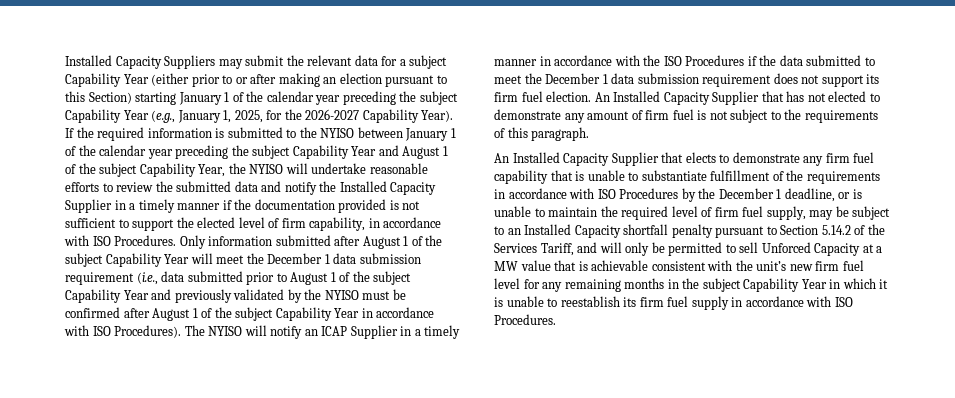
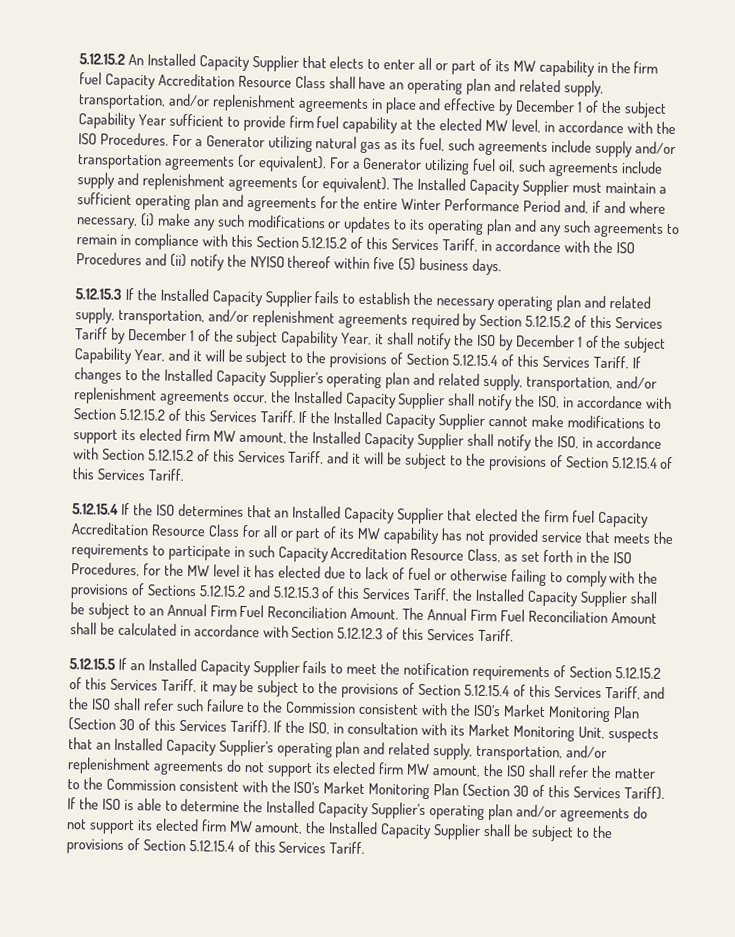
- Installed Capacity Suppliers may submit the relevant data for a subject Capability Year (either prior to or after making an election pursuant to this Section) starting January 1 of the calendar year preceding the subject Capability Year (e.g., January 1, 2025, for the 2026-2027 Capability Year). If the required information is submitted to the NYISO between January 1 of the calendar year preceding the subject Capability Year and August 1 of the subject Capability Year, the NYISO will undertake reasonable efforts to review the submitted data and notify the Installed Capacity Supplier in a timely manner if the documentation provided is not sufficient to support the elected level of firm capability, in accordance with ISO Procedures. Only information submitted after August 1 of the subject Capability Year will meet the December 1 data submission requirement (i.e., data submitted prior to August 1 of the subject Capability Year and previously validated by the NYISO must be confirmed after August 1 of the subject Capability Year in accordance with ISO Procedures). The NYISO will notify an ICAP Supplier in a timely manner in accordance with the ISO Procedures if the data submitted to meet the December 1 data submission requirement does not support its firm fuel election. An Installed Capacity Supplier that has not elected to demonstrate any amount of firm fuel is not subject to the requirements of this paragraph.
- An Installed Capacity Supplier that elects to demonstrate any firm fuel capability that is unable to substantiate fulfillment of the requirements in accordance with ISO Procedures by the December 1 deadline, or is unable to maintain the required level of firm fuel supply, may be subject to an Installed Capacity shortfall penalty pursuant to Section 5.14.2 of the Services Tariff, and will only be permitted to sell Unforced Capacity at a MW value that is achievable consistent with the unit’s new firm fuel level for any remaining months in the subject Capability Year in which it is unable to reestablish its firm fuel supply in accordance with ISO Procedures.
+ 5.12.15.2 An Installed Capacity Supplier that elects to enter all or part of its MW capability in the firm fuel Capacity Accreditation Resource Class shall have an operating plan and related supply, transportation, and/or replenishment agreements in place and effective by December 1 of the subject Capability Year sufficient to provide firm fuel capability at the elected MW level, in accordance with the ISO Procedures. For a Generator utilizing natural gas as its fuel, such agreements include supply and/or transportation agreements (or equivalent). For a Generator utilizing fuel oil, such agreements include supply and replenishment agreements (or equivalent). The Installed Capacity Supplier must maintain a sufficient operating plan and agreements for the entire Winter Performance Period and, if and where necessary, (i) make any such modifications or updates to its operating plan and any such agreements to remain in compliance with this Section 5.12.15.2 of this Services Tariff, in accordance with the ISO Procedures and (ii) notify the NYISO thereof within five (5) business days.
+ 5.12.15.3 If the Installed Capacity Supplier fails to establish the necessary operating plan and related supply, transportation, and/or replenishment agreements required by Section 5.12.15.2 of this Services Tariff by December 1 of the subject Capability Year, it shall notify the ISO by December 1 of the subject Capability Year, and it will be subject to the provisions of Section 5.12.15.4 of this Services Tariff. If changes to the Installed Capacity Supplier’s operating plan and related supply, transportation, and/or replenishment agreements occur, the Installed Capacity Supplier shall notify the ISO, in accordance with Section 5.12.15.2 of this Services Tariff. If the Installed Capacity Supplier cannot make modifications to support its elected firm MW amount, the Installed Capacity Supplier shall notify the ISO, in accordance with Section 5.12.15.2 of this Services Tariff, and it will be subject to the provisions of Section 5.12.15.4 of this Services Tariff.
+ 5.12.15.4 If the ISO determines that an Installed Capacity Supplier that elected the firm fuel Capacity Accreditation Resource Class for all or part of its MW capability has not provided service that meets the requirements to participate in such Capacity Accreditation Resource Class, as set forth in the ISO Procedures, for the MW level it has elected due to lack of fuel or otherwise failing to comply with the provisions of Sections 5.12.15.2 and 5.12.15.3 of this Services Tariff, the Installed Capacity Supplier shall be subject to an Annual Firm Fuel Reconciliation Amount. The Annual Firm Fuel Reconciliation Amount shall be calculated in accordance with Section 5.12.12.3 of this Services Tariff.
+ 5.12.15.5 If an Installed Capacity Supplier fails to meet the notification requirements of Section 5.12.15.2 of this Services Tariff, it may be subject to the provisions of Section 5.12.15.4 of this Services Tariff, and the ISO shall refer such failure to the Commission consistent with the ISO’s Market Monitoring Plan (Section 30 of this Services Tariff). If the ISO, in consultation with its Market Monitoring Unit, suspects that an Installed Capacity Supplier’s operating plan and related supply, transportation, and/or replenishment agreements do not support its elected firm MW amount, the ISO shall refer the matter to the Commission consistent with the ISO’s Market Monitoring Plan (Section 30 of this Services Tariff). If the ISO is able to determine the Installed Capacity Supplier’s operating plan and/or agreements do not support its elected firm MW amount, the Installed Capacity Supplier shall be subject to the provisions of Section 5.12.15.4 of this Services Tariff.

